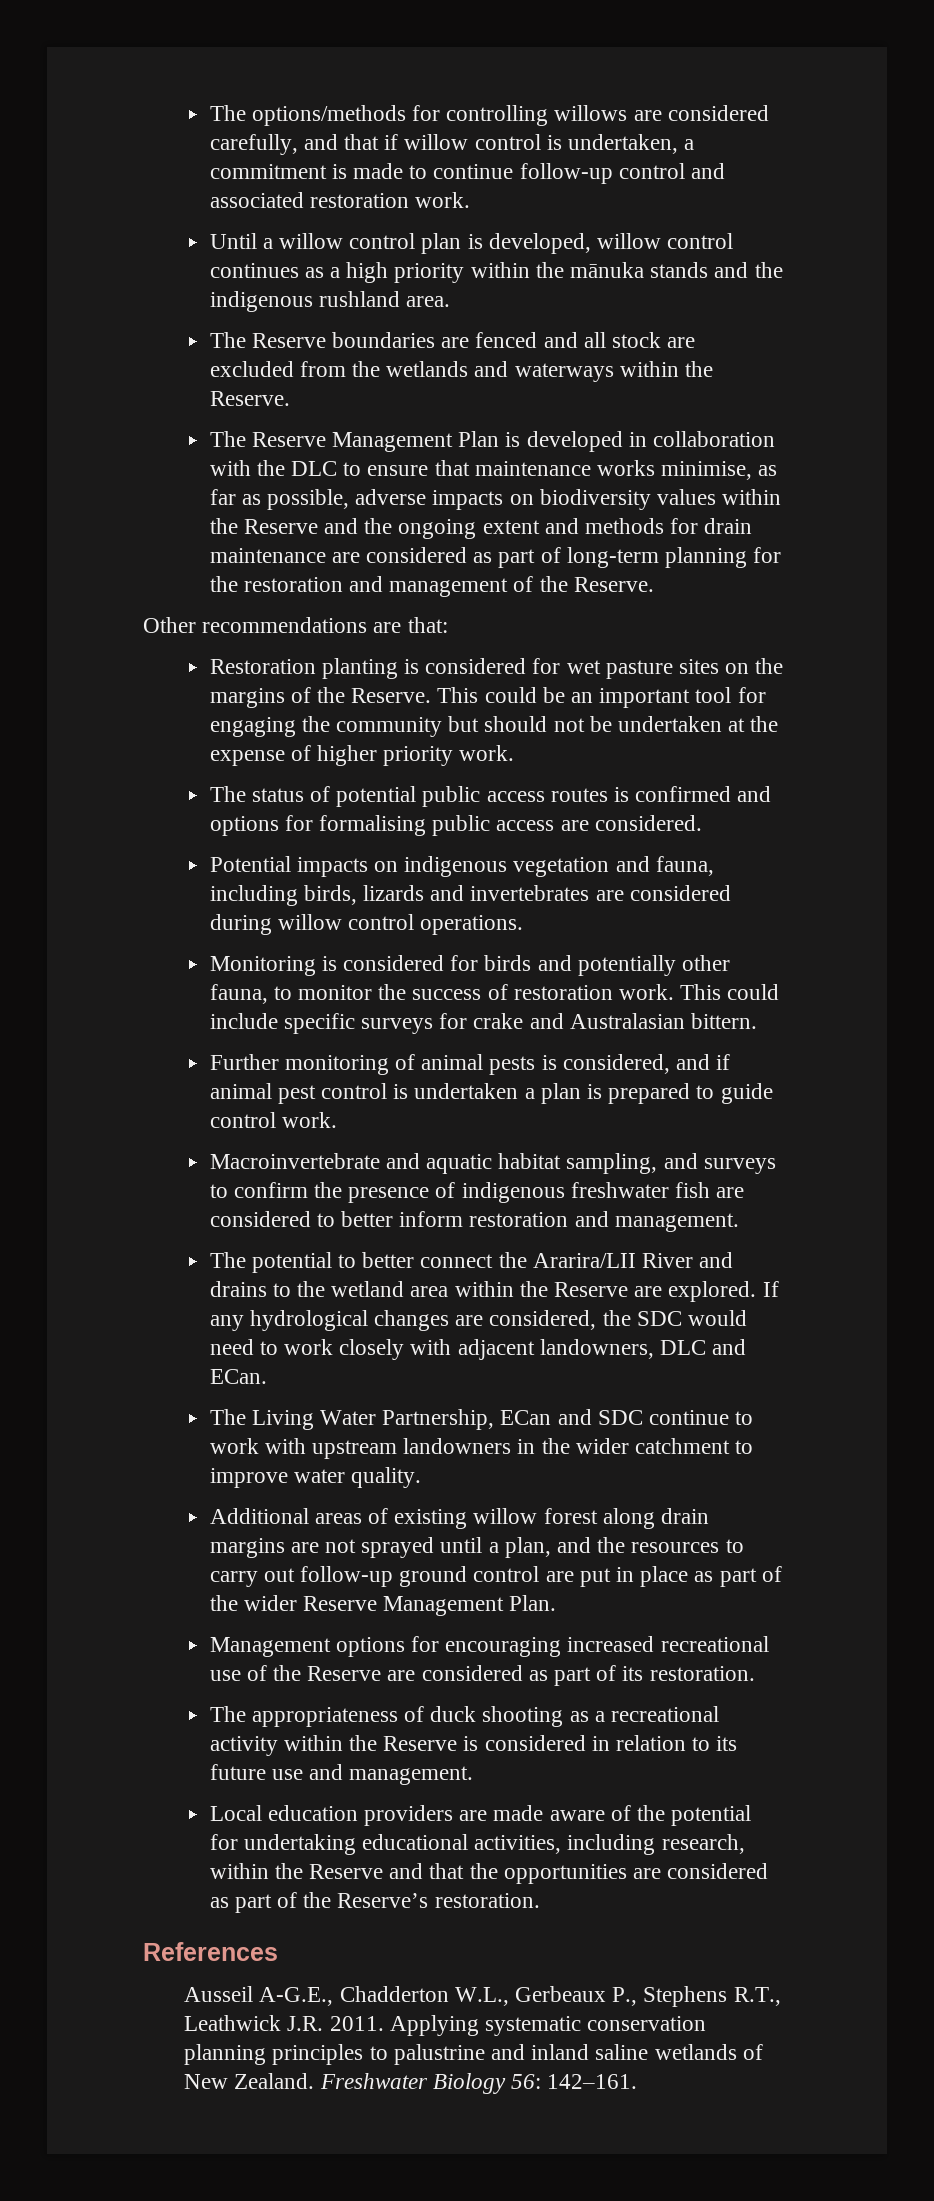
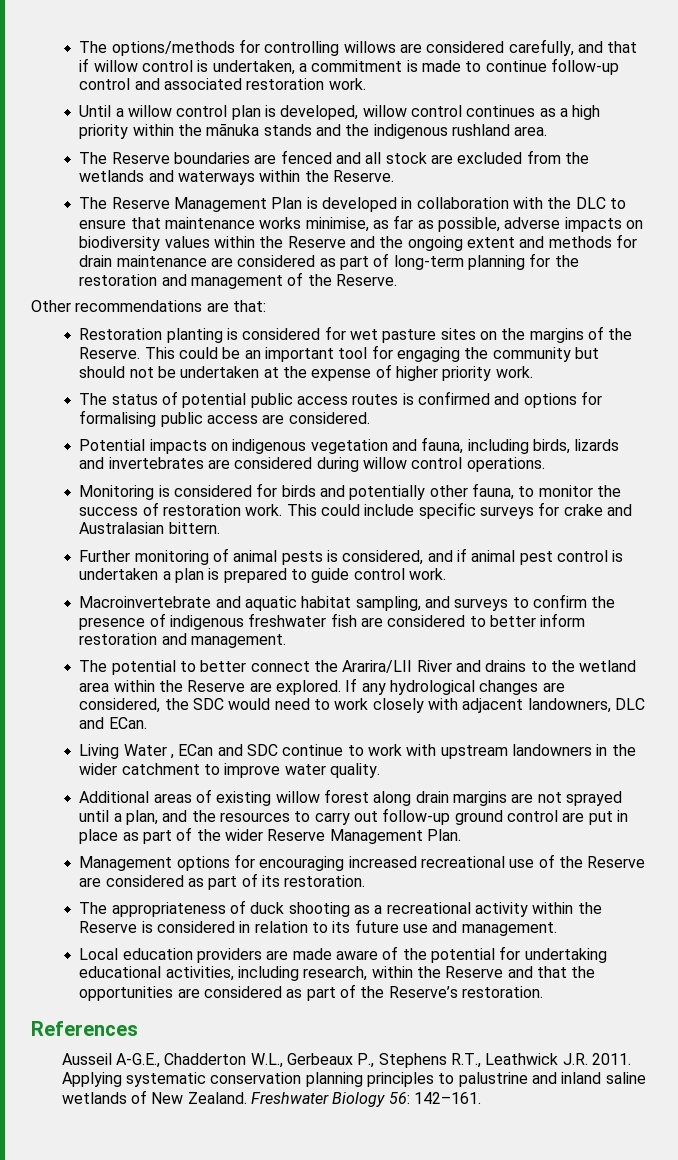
- The Living Water Partnership, ECan and SDC continue to work with upstream landowners in the wider catchment to improve water quality.
+ Living Water , ECan and SDC continue to work with upstream landowners in the wider catchment to improve water quality.

